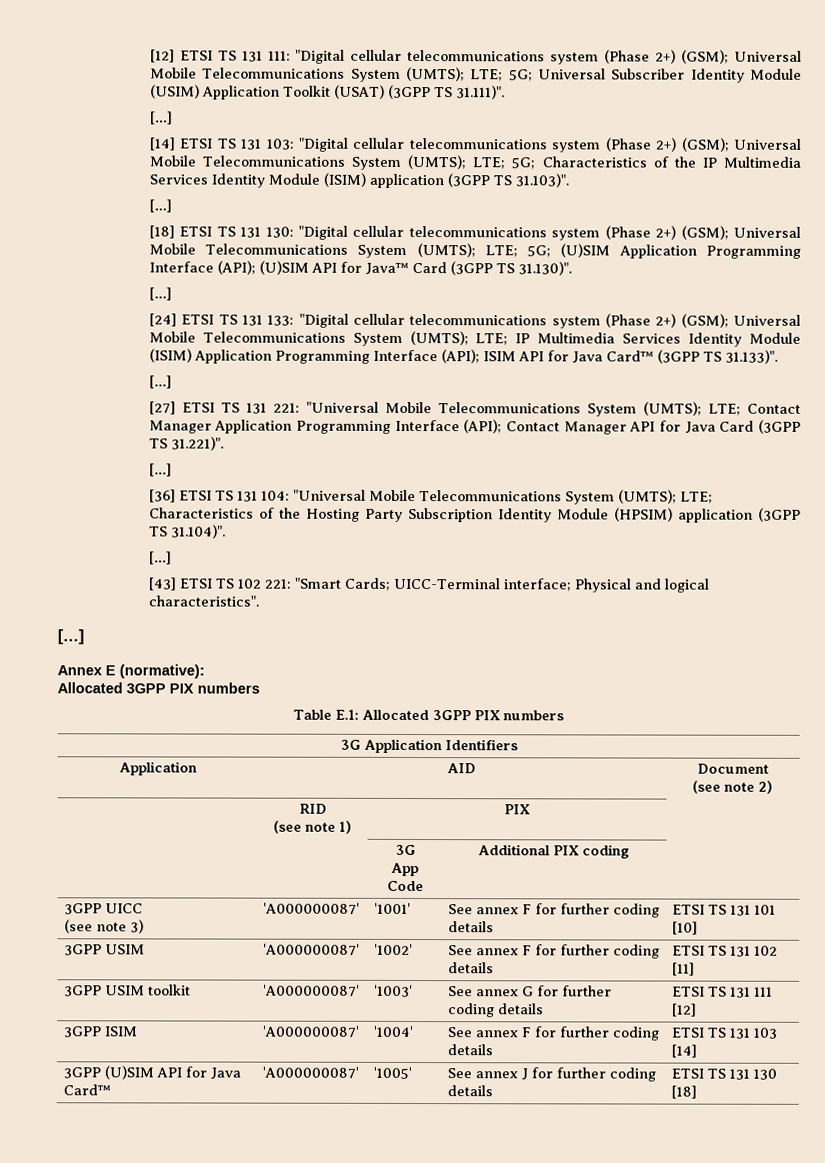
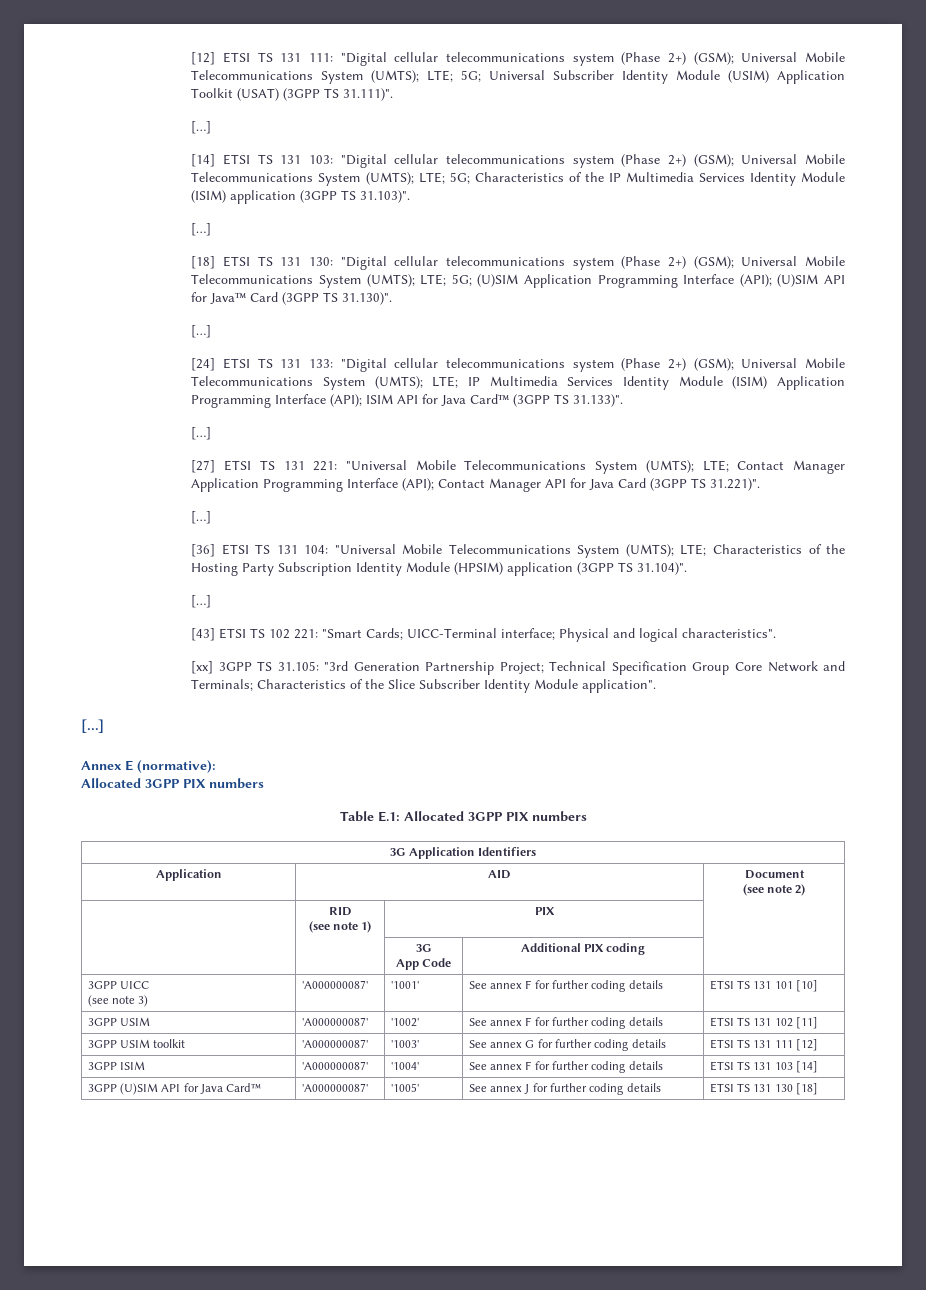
+ [xx] 3GPP TS 31.105: "3rd Generation Partnership Project; Technical Specification Group Core Network and Terminals; Characteristics of the Slice Subscriber Identity Module application".

